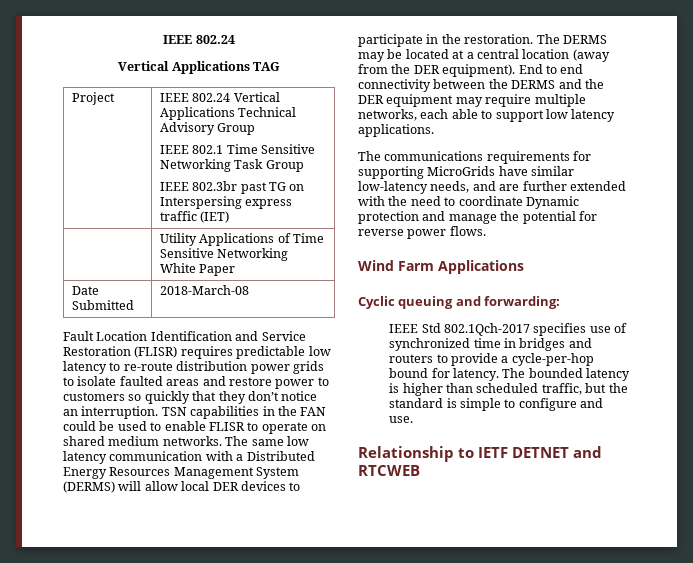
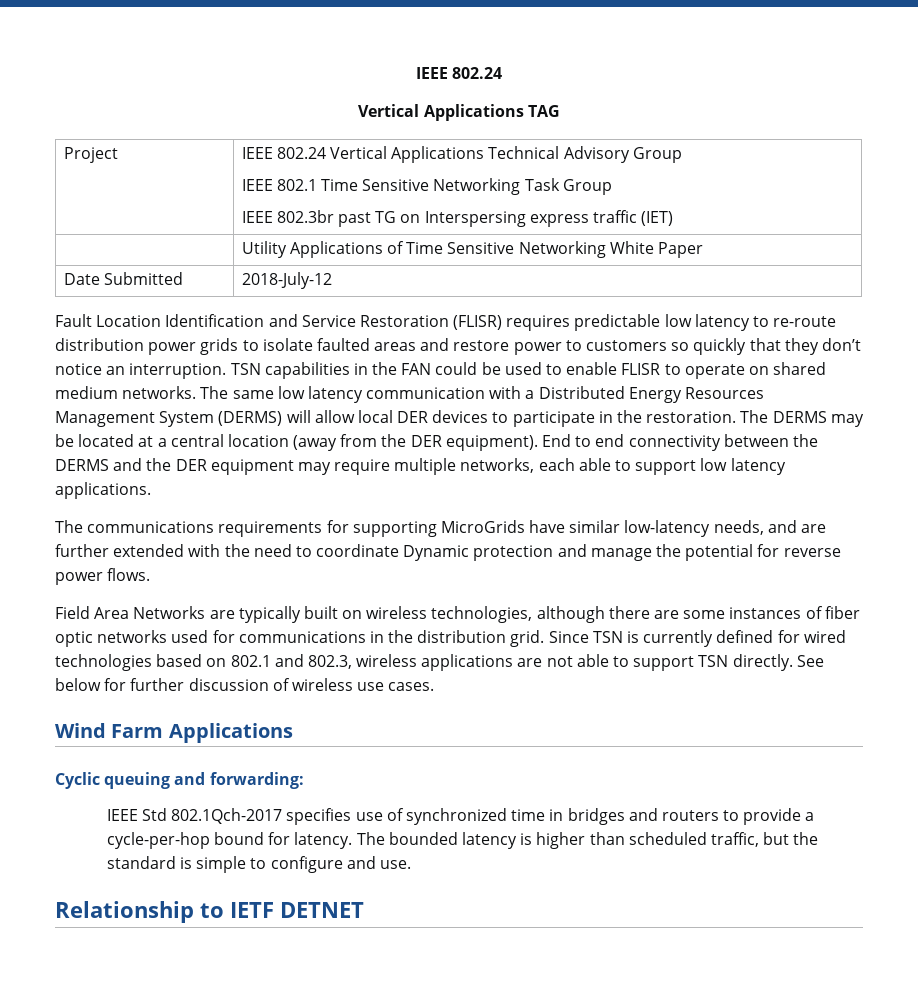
- Date Submitted | 2018-March-08
+ Date Submitted | 2018-July-12
+ Field Area Networks are typically built on wireless technologies, although there are some instances of fiber optic networks used for communications in the distribution grid. Since TSN is currently defined for wired technologies based on 802.1 and 802.3, wireless applications are not able to support TSN directly. See below for further discussion of wireless use cases.
- Relationship to IETF DETNET and RTCWEB
+ Relationship to IETF DETNET

